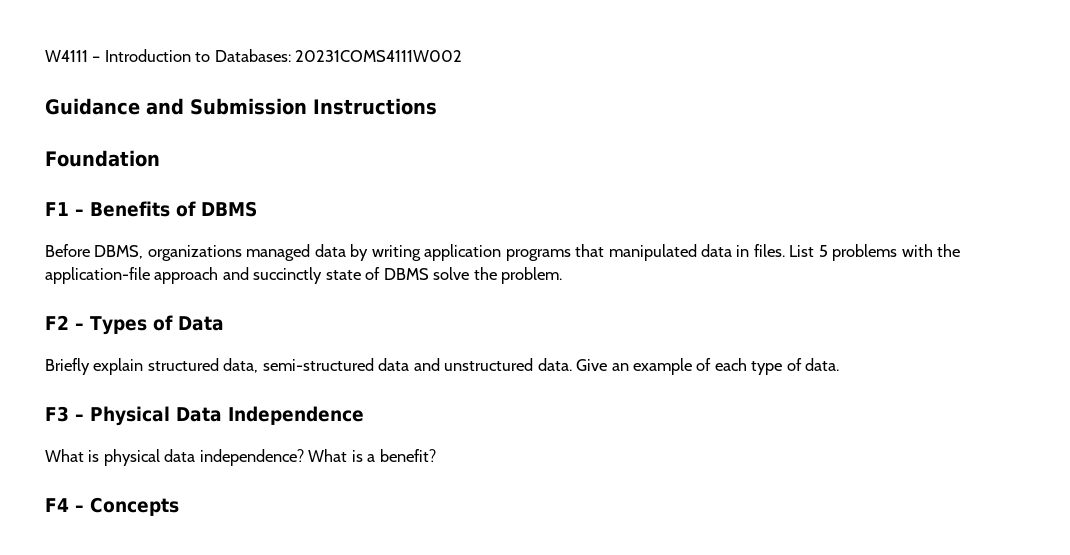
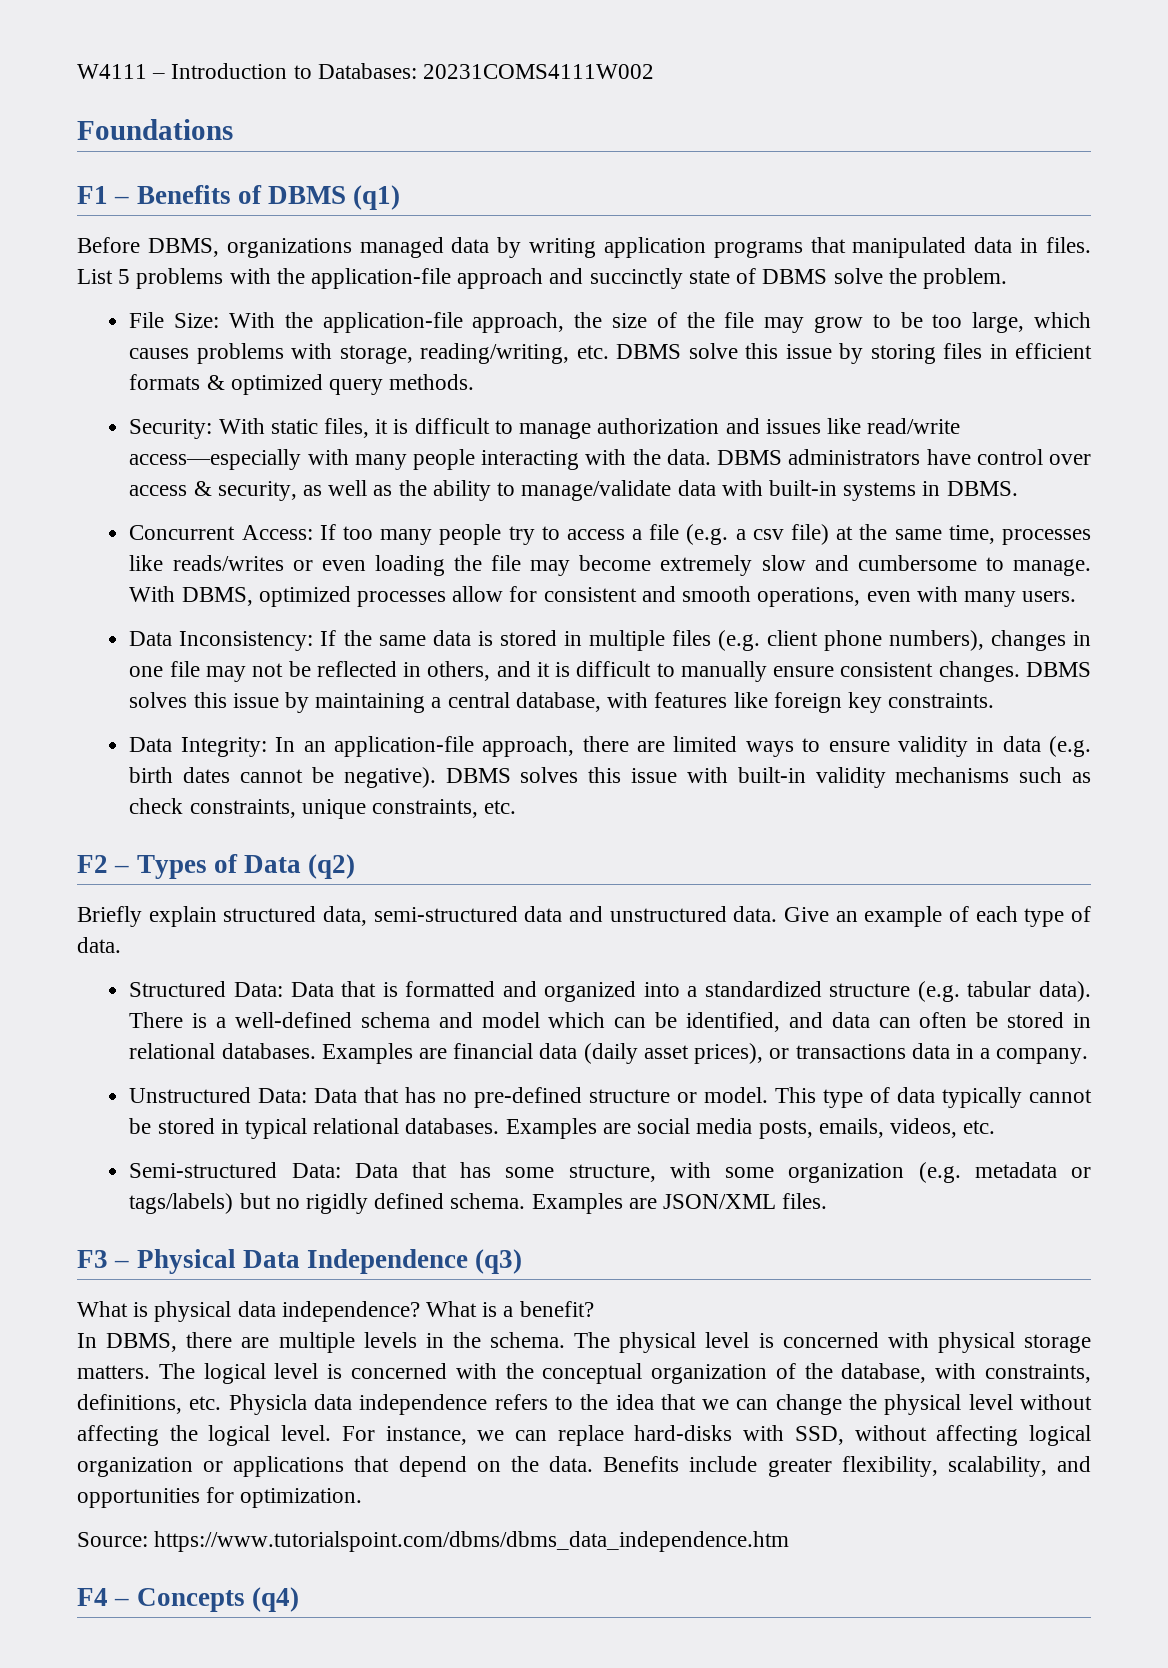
- Guidance and Submission Instructions
- Foundation
+ Foundations
- F1 – Benefits of DBMS
+ F1 – Benefits of DBMS (q1)
+ File Size: With the application-file approach, the size of the file may grow to be too large, which causes problems with storage, reading/writing, etc. DBMS solve this issue by storing files in efficient formats & optimized query methods.
+ Security: With static files, it is difficult to manage authorization and issues like read/write access—especially with many people interacting with the data. DBMS administrators have control over access & security, as well as the ability to manage/validate data with built-in systems in DBMS.
+ Concurrent Access: If too many people try to access a file (e.g. a csv file) at the same time, processes like reads/writes or even loading the file may become extremely slow and cumbersome to manage. With DBMS, optimized processes allow for consistent and smooth operations, even with many users.
+ Data Inconsistency: If the same data is stored in multiple files (e.g. client phone numbers), changes in one file may not be reflected in others, and it is difficult to manually ensure consistent changes. DBMS solves this issue by maintaining a central database, with features like foreign key constraints.
+ Data Integrity: In an application-file approach, there are limited ways to ensure validity in data (e.g. birth dates cannot be negative). DBMS solves this issue with built-in validity mechanisms such as check constraints, unique constraints, etc.
- F2 – Types of Data
+ F2 – Types of Data (q2)
+ Structured Data: Data that is formatted and organized into a standardized structure (e.g. tabular data). There is a well-defined schema and model which can be identified, and data can often be stored in relational databases. Examples are financial data (daily asset prices), or transactions data in a company.
+ Unstructured Data: Data that has no pre-defined structure or model. This type of data typically cannot be stored in typical relational databases. Examples are social media posts, emails, videos, etc.
+ Semi-structured Data: Data that has some structure, with some organization (e.g. metadata or tags/labels) but no rigidly defined schema. Examples are JSON/XML files.
- F3 – Physical Data Independence
+ F3 – Physical Data Independence (q3)
+ In DBMS, there are multiple levels in the schema. The physical level is concerned with physical storage matters. The logical level is concerned with the conceptual organization of the database, with constraints, definitions, etc. Physicla data independence refers to the idea that we can change the physical level without affecting the logical level. For instance, we can replace hard-disks with SSD, without affecting logical organization or applications that depend on the data. Benefits include greater flexibility, scalability, and opportunities for optimization.
+ Source: https://www.tutorialspoint.com/dbms/dbms_data_independence.htm
- F4 – Concepts
+ F4 – Concepts (q4)

